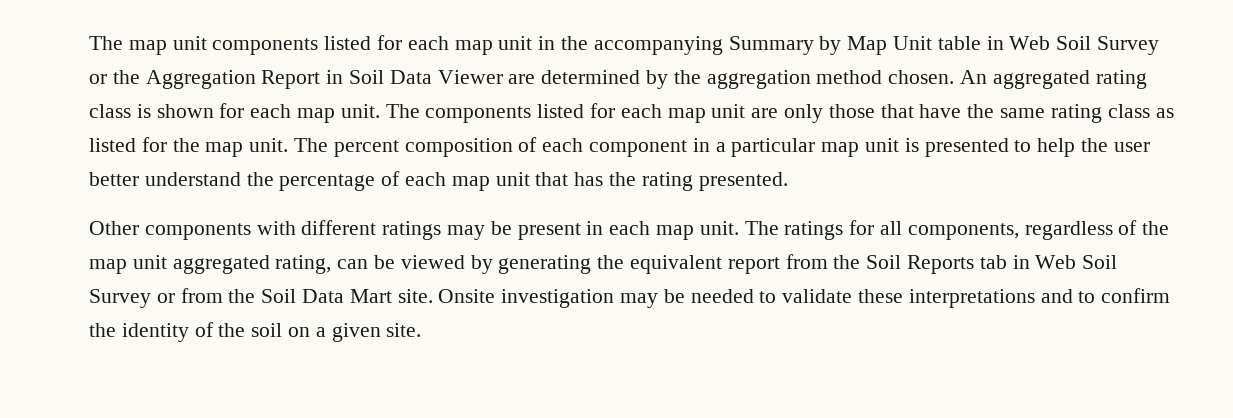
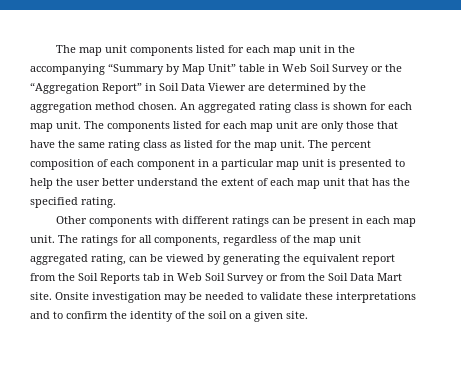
- The map unit components listed for each map unit in the accompanying Summary by Map Unit table in Web Soil Survey or the Aggregation Report in Soil Data Viewer are determined by the aggregation method chosen.
+ The map unit components listed for each map unit in the accompanying “Summary by Map Unit” table in Web Soil Survey or the “Aggregation Report” in Soil Data Viewer are determined by the aggregation method chosen.
- The percent composition of each component in a particular map unit is presented to help the user better understand the percentage of each map unit that has the rating presented.
+ The percent composition of each component in a particular map unit is presented to help the user better understand the extent of each map unit that has the specified rating.
- Other components with different ratings may be present in each map unit.
+ Other components with different ratings can be present in each map unit.

